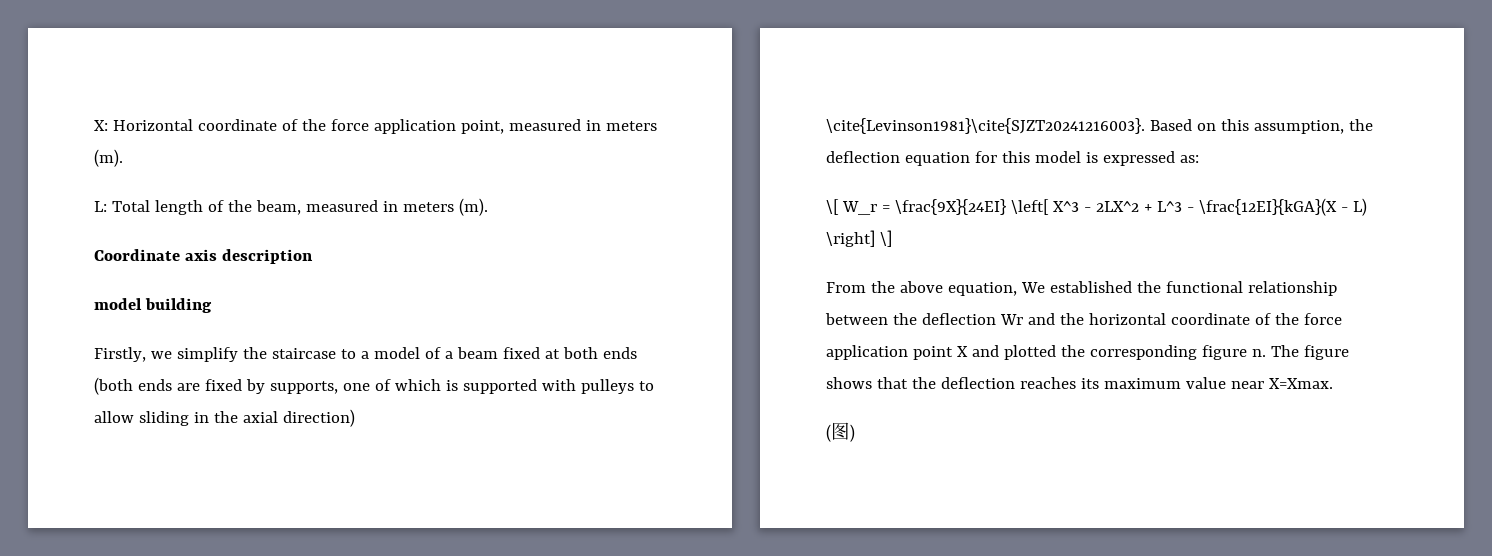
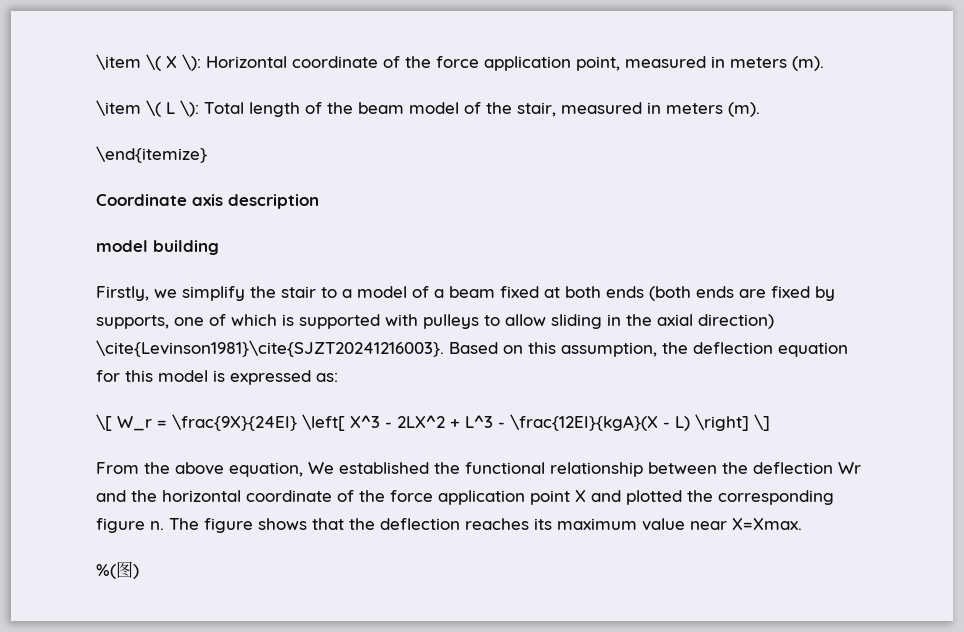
- X: Horizontal coordinate of the force application point, measured in meters (m).
+ \item \( X \): Horizontal coordinate of the force application point, measured in meters (m).
- L: Total length of the beam, measured in meters (m).
+ \item \( L \): Total length of the beam model of the stair, measured in meters (m).
+ \end{itemize}
- Firstly, we simplify the staircase to a model of a beam fixed at both ends (both ends are fixed by supports, one of which is supported with pulleys to allow sliding in the axial direction) \cite{Levinson1981}\cite{SJZT20241216003}.
+ Firstly, we simplify the stair to a model of a beam fixed at both ends (both ends are fixed by supports, one of which is supported with pulleys to allow sliding in the axial direction) \cite{Levinson1981}\cite{SJZT20241216003}.
- \[ W_r = \frac{9X}{24EI} \left[ X^3 - 2LX^2 + L^3 - \frac{12EI}{kGA}(X - L) \right] \]
+ \[ W_r = \frac{9X}{24EI} \left[ X^3 - 2LX^2 + L^3 - \frac{12EI}{kgA}(X - L) \right] \]
- (图)
+ %(图)

